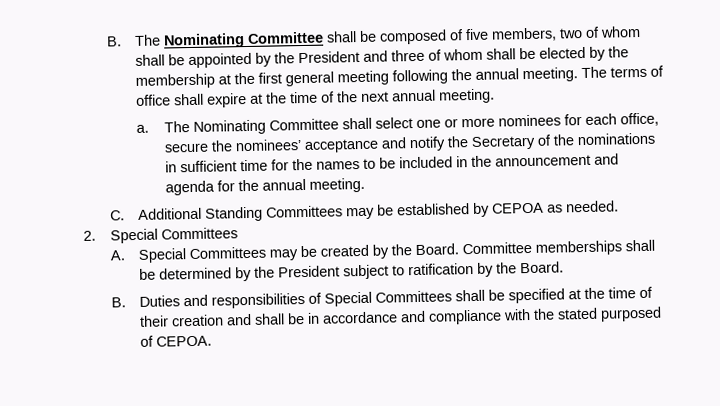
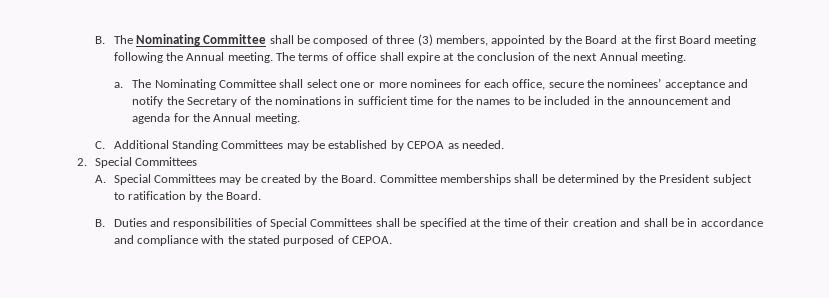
- B. The Nominating Committee shall be composed of five members, two of whom shall be appointed by the President and three of whom shall be elected by the membership at the first general meeting following the annual meeting.
+ B. The Nominating Committee shall be composed of three (3) members, appointed by the Board at the first Board meeting following the Annual meeting.
- The terms of office shall expire at the time of the next annual meeting.
+ The terms of office shall expire at the conclusion of the next Annual meeting.
- The Nominating Committee shall select one or more nominees for each office, secure the nominees’ acceptance and notify the Secretary of the nominations in sufficient time for the names to be included in the announcement and agenda for the annual meeting.
+ The Nominating Committee shall select one or more nominees for each office, secure the nominees’ acceptance and notify the Secretary of the nominations in sufficient time for the names to be included in the announcement and agenda for the Annual meeting.

